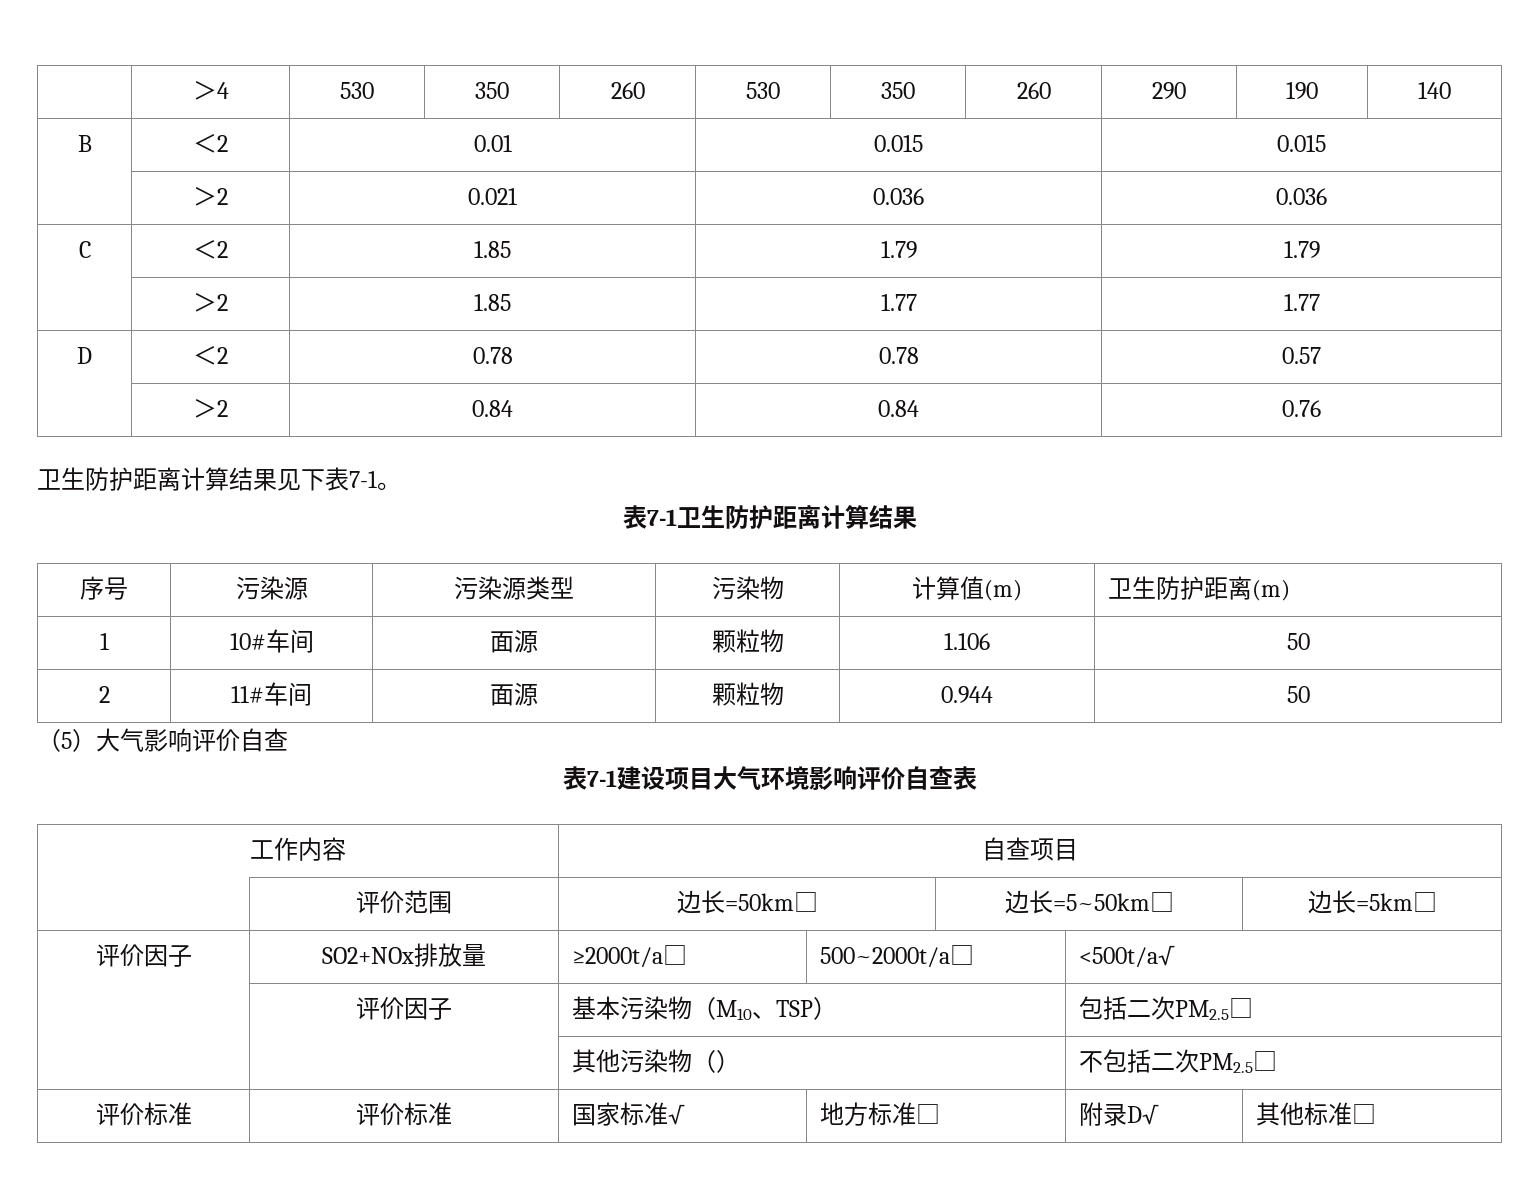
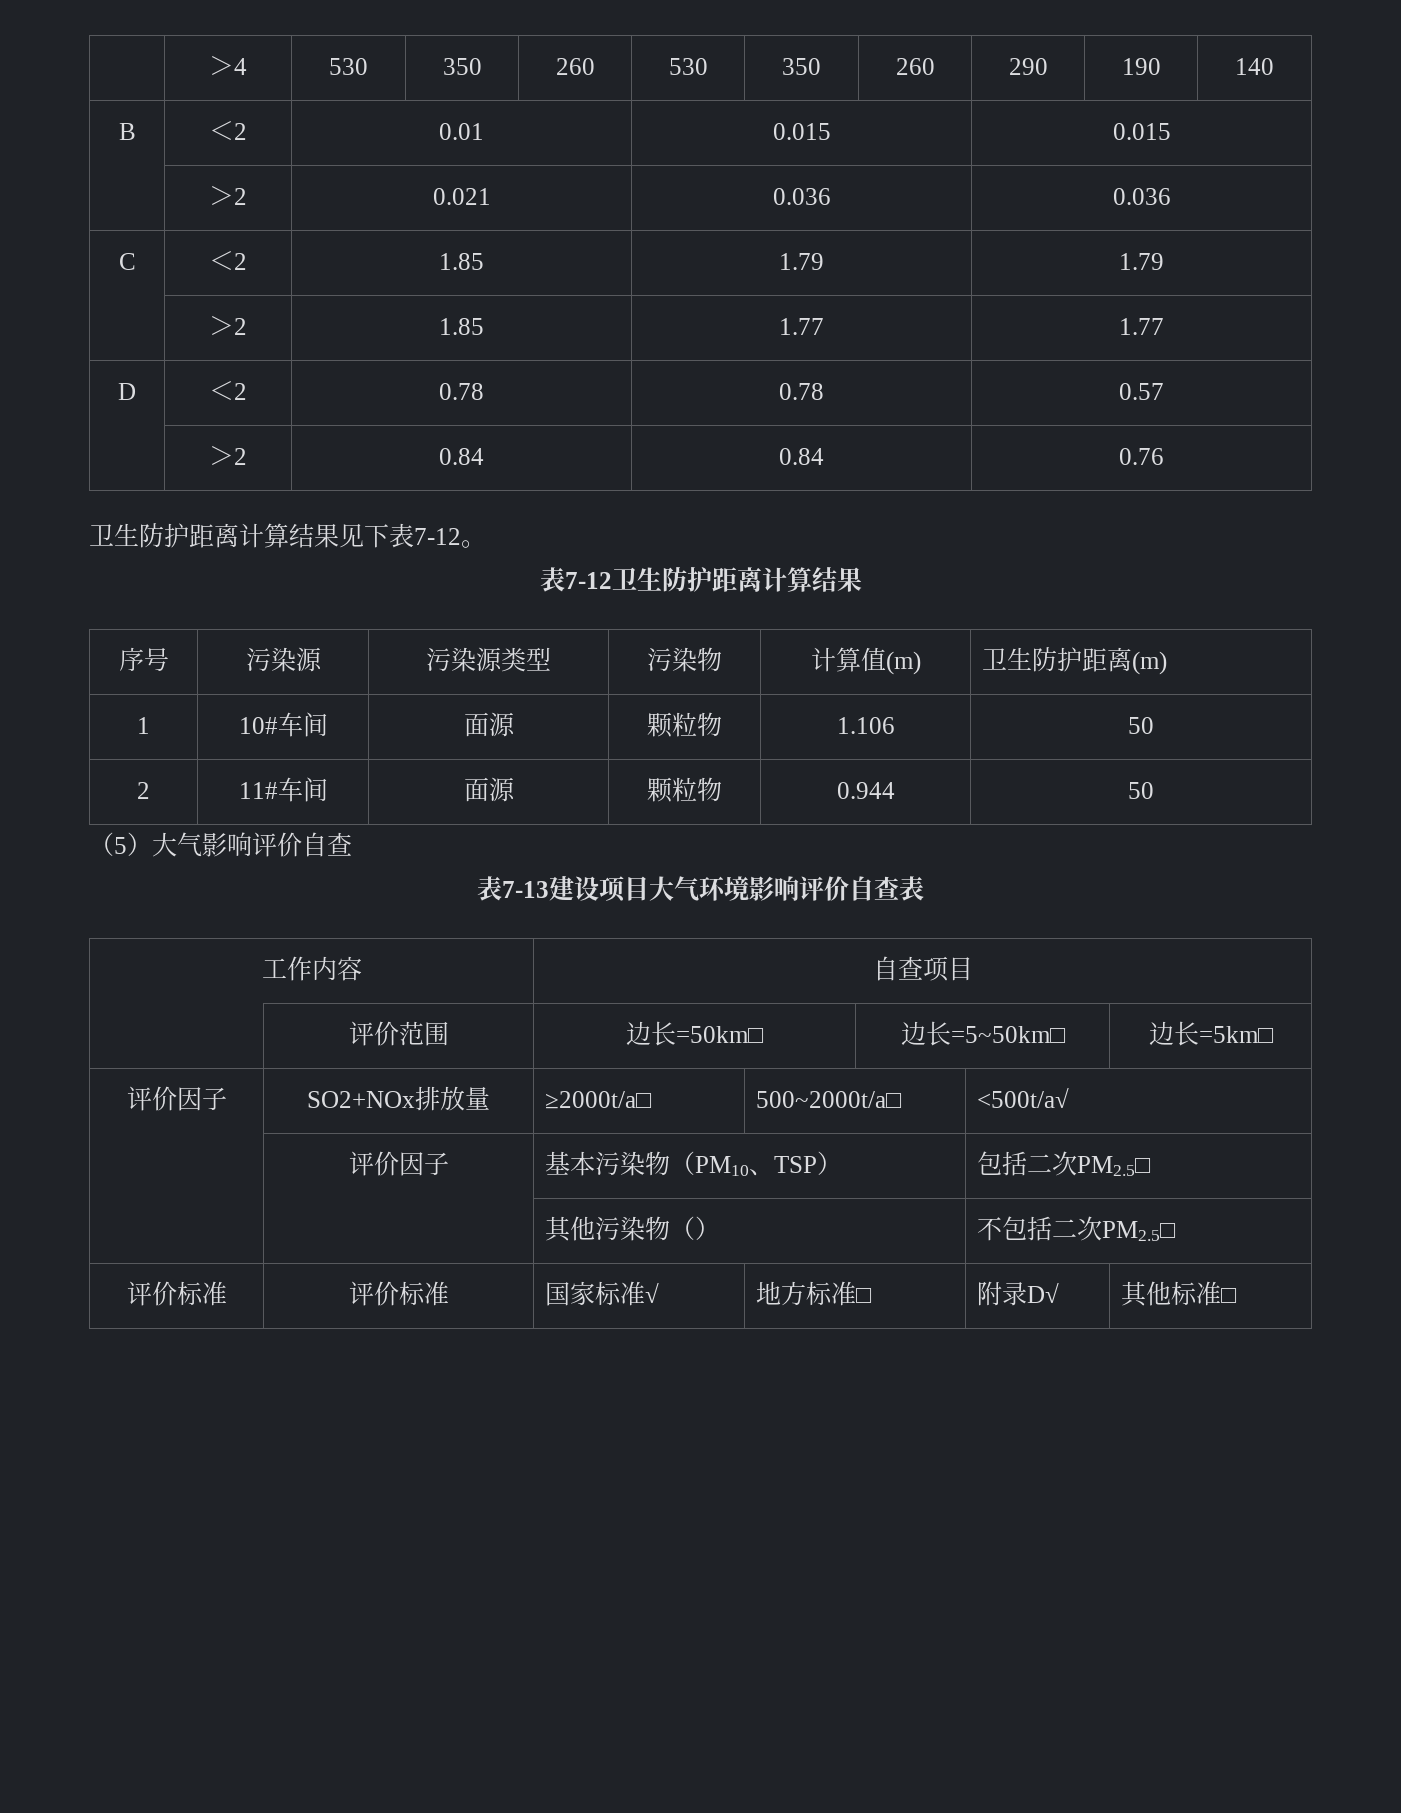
- 卫生防护距离计算结果见下表7-1。
+ 卫生防护距离计算结果见下表7-12。
- 表7-1卫生防护距离计算结果
+ 表7-12卫生防护距离计算结果
- 表7-1建设项目大气环境影响评价自查表
+ 表7-13建设项目大气环境影响评价自查表
- | 评价因子 | 基本污染物（M10、TSP） | 包括二次PM2.5□
+ | 评价因子 | 基本污染物（PM10、TSP） | 包括二次PM2.5□

